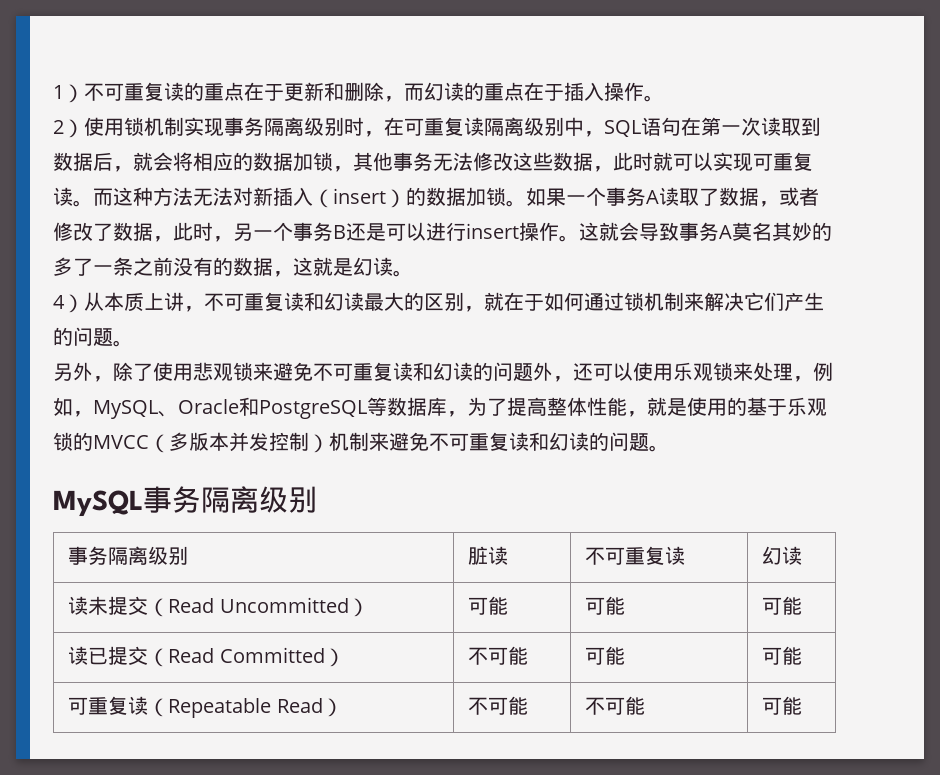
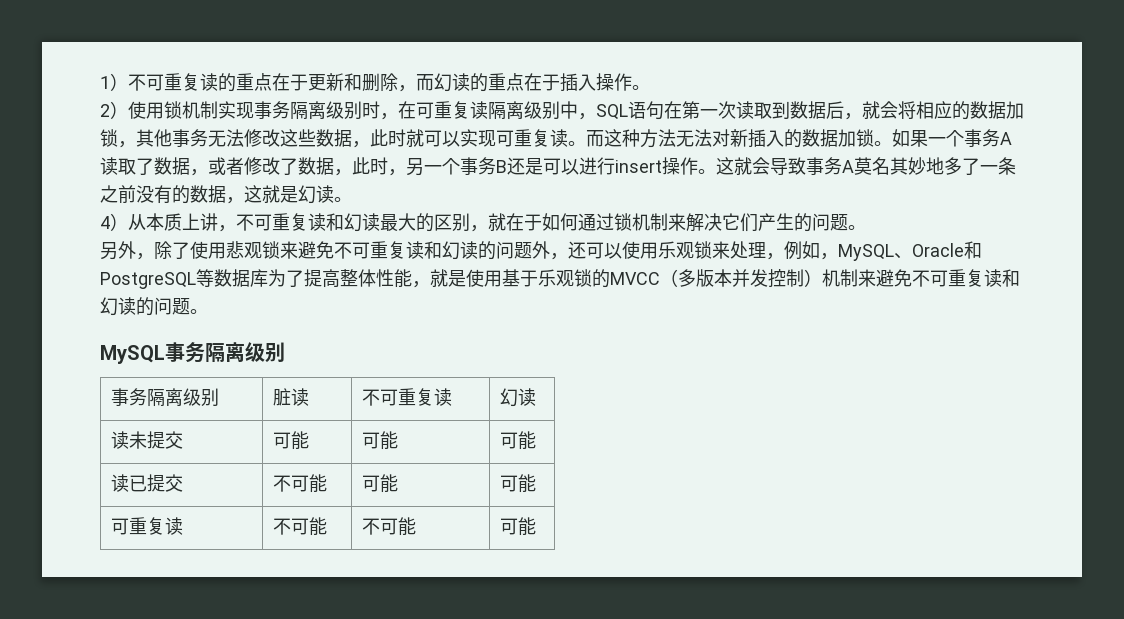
- 而这种方法无法对新插入（insert）的数据加锁。
+ 而这种方法无法对新插入的数据加锁。
- 这就会导致事务A莫名其妙的多了一条之前没有的数据，这就是幻读。
+ 这就会导致事务A莫名其妙地多了一条之前没有的数据，这就是幻读。
- 另外，除了使用悲观锁来避免不可重复读和幻读的问题外，还可以使用乐观锁来处理，例如，MySQL、Oracle和PostgreSQL等数据库，为了提高整体性能，就是使用的基于乐观锁的MVCC（多版本并发控制）机制来避免不可重复读和幻读的问题。
+ 另外，除了使用悲观锁来避免不可重复读和幻读的问题外，还可以使用乐观锁来处理，例如，MySQL、Oracle和PostgreSQL等数据库为了提高整体性能，就是使用基于乐观锁的MVCC（多版本并发控制）机制来避免不可重复读和幻读的问题。
- 读未提交（Read Uncommitted） | 可能 | 可能 | 可能
+ 读未提交 | 可能 | 可能 | 可能
- 读已提交（Read Committed） | 不可能 | 可能 | 可能
+ 读已提交 | 不可能 | 可能 | 可能
- 可重复读（Repeatable Read） | 不可能 | 不可能 | 可能
+ 可重复读 | 不可能 | 不可能 | 可能

